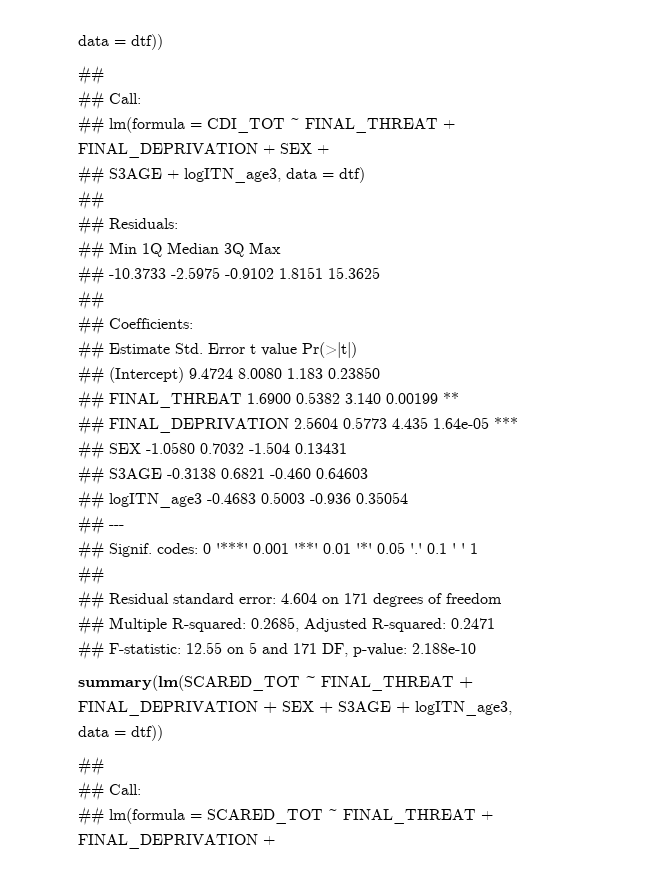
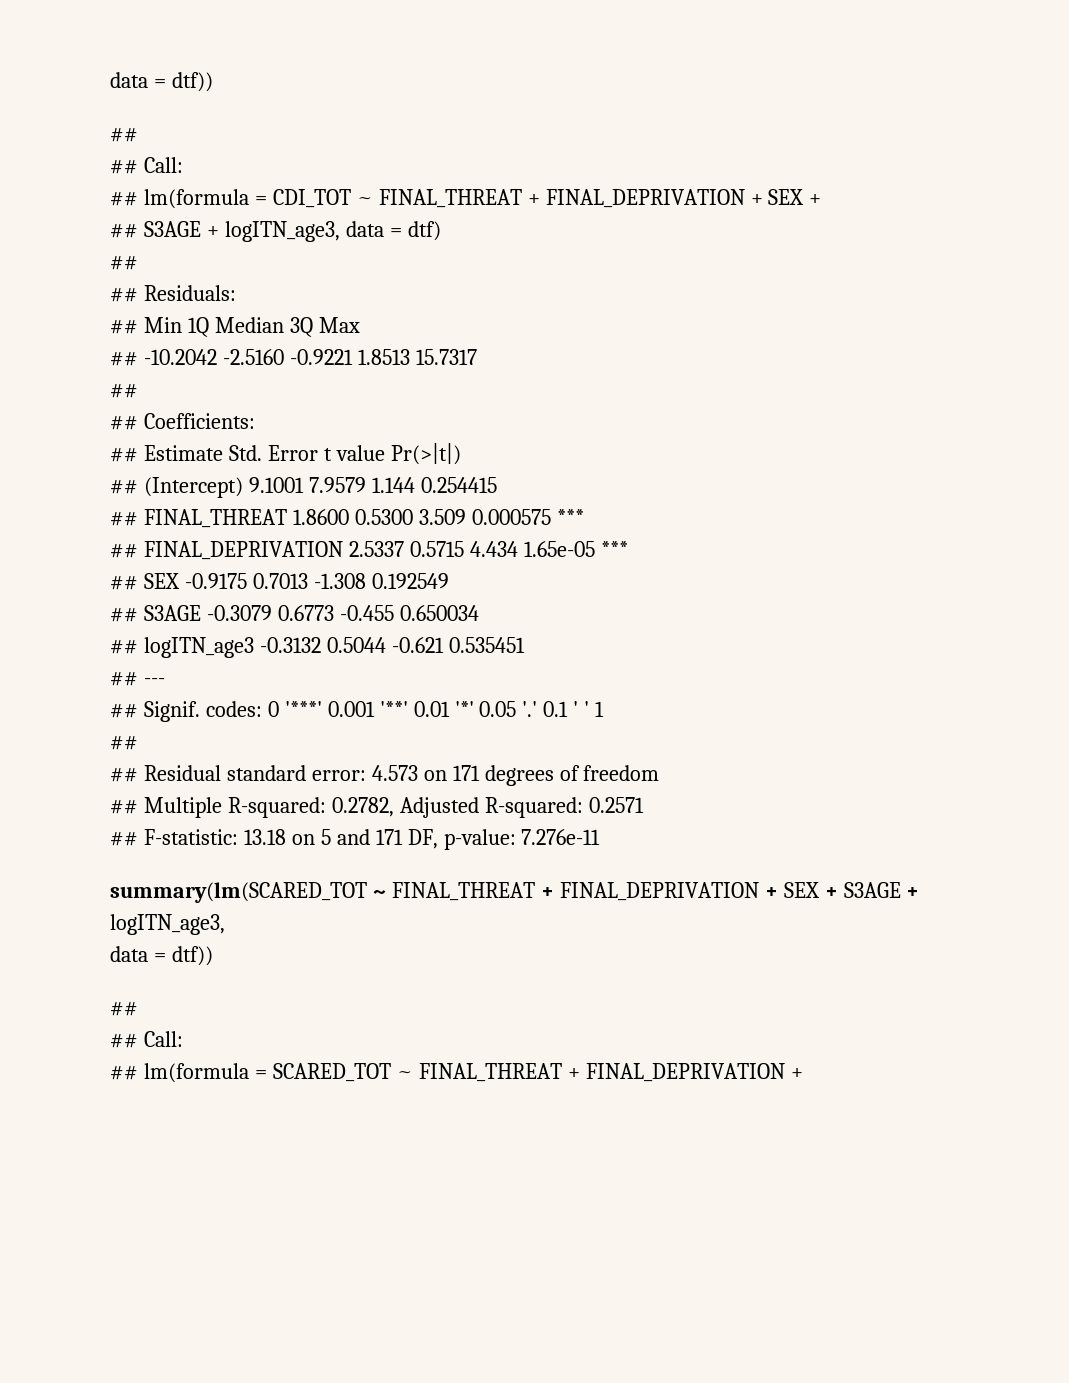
- ## -10.3733 -2.5975 -0.9102 1.8151 15.3625
+ ## -10.2042 -2.5160 -0.9221 1.8513 15.7317
- ## (Intercept) 9.4724 8.0080 1.183 0.23850
- ## FINAL_THREAT 1.6900 0.5382 3.140 0.00199 **
- ## FINAL_DEPRIVATION 2.5604 0.5773 4.435 1.64e-05 ***
- ## SEX -1.0580 0.7032 -1.504 0.13431
- ## S3AGE -0.3138 0.6821 -0.460 0.64603
- ## logITN_age3 -0.4683 0.5003 -0.936 0.35054
+ ## (Intercept) 9.1001 7.9579 1.144 0.254415
+ ## FINAL_THREAT 1.8600 0.5300 3.509 0.000575 ***
+ ## FINAL_DEPRIVATION 2.5337 0.5715 4.434 1.65e-05 ***
+ ## SEX -0.9175 0.7013 -1.308 0.192549
+ ## S3AGE -0.3079 0.6773 -0.455 0.650034
+ ## logITN_age3 -0.3132 0.5044 -0.621 0.535451
- ## Residual standard error: 4.604 on 171 degrees of freedom
+ ## Residual standard error: 4.573 on 171 degrees of freedom
- ## Multiple R-squared: 0.2685, Adjusted R-squared: 0.2471
+ ## Multiple R-squared: 0.2782, Adjusted R-squared: 0.2571
- ## F-statistic: 12.55 on 5 and 171 DF, p-value: 2.188e-10
+ ## F-statistic: 13.18 on 5 and 171 DF, p-value: 7.276e-11

